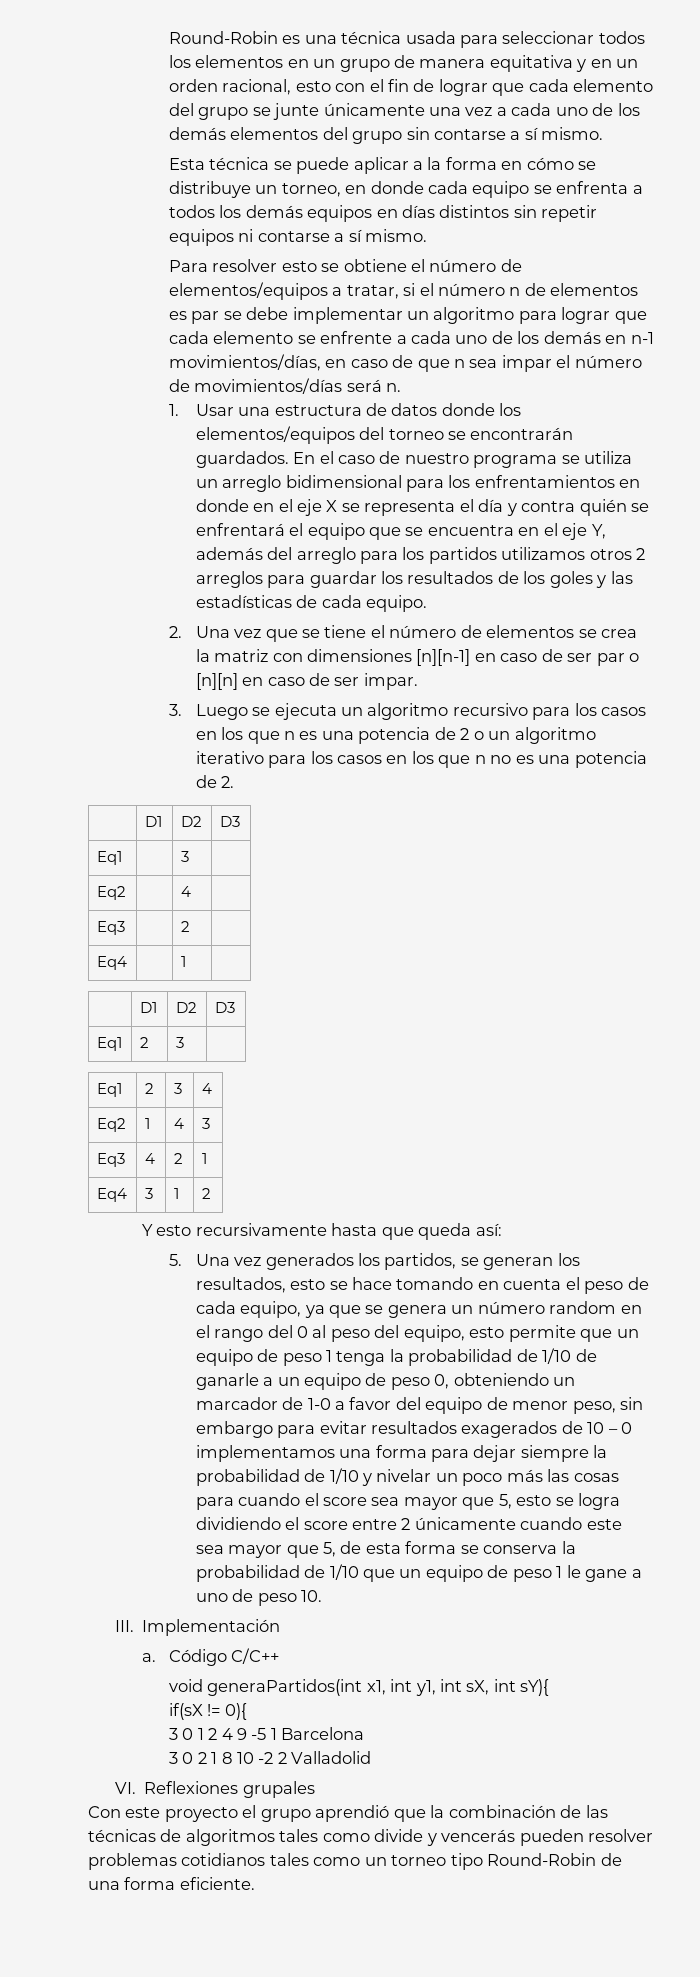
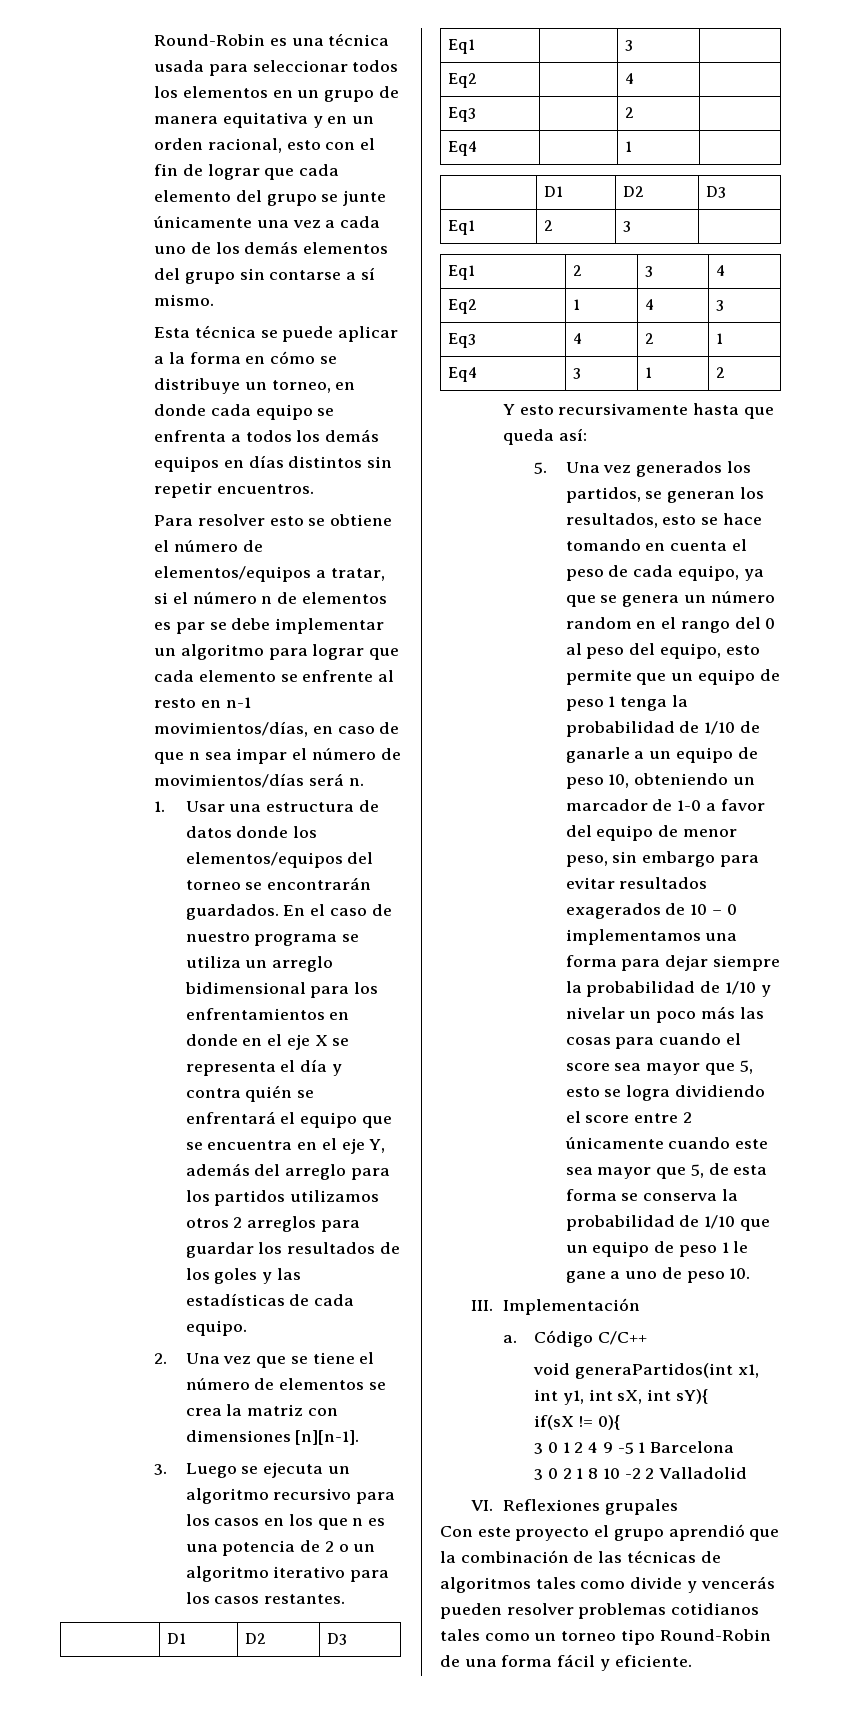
- Esta técnica se puede aplicar a la forma en cómo se distribuye un torneo, en donde cada equipo se enfrenta a todos los demás equipos en días distintos sin repetir equipos ni contarse a sí mismo.
+ Esta técnica se puede aplicar a la forma en cómo se distribuye un torneo, en donde cada equipo se enfrenta a todos los demás equipos en días distintos sin repetir encuentros.
- Para resolver esto se obtiene el número de elementos/equipos a tratar, si el número n de elementos es par se debe implementar un algoritmo para lograr que cada elemento se enfrente a cada uno de los demás en n-1 movimientos/días, en caso de que n sea impar el número de movimientos/días será n.
+ Para resolver esto se obtiene el número de elementos/equipos a tratar, si el número n de elementos es par se debe implementar un algoritmo para lograr que cada elemento se enfrente al resto en n-1 movimientos/días, en caso de que n sea impar el número de movimientos/días será n.
- 2. Una vez que se tiene el número de elementos se crea la matriz con dimensiones [n][n-1] en caso de ser par o [n][n] en caso de ser impar.
+ 2. Una vez que se tiene el número de elementos se crea la matriz con dimensiones [n][n-1].
- 3. Luego se ejecuta un algoritmo recursivo para los casos en los que n es una potencia de 2 o un algoritmo iterativo para los casos en los que n no es una potencia de 2.
+ 3. Luego se ejecuta un algoritmo recursivo para los casos en los que n es una potencia de 2 o un algoritmo iterativo para los casos restantes.
- 5. Una vez generados los partidos, se generan los resultados, esto se hace tomando en cuenta el peso de cada equipo, ya que se genera un número random en el rango del 0 al peso del equipo, esto permite que un equipo de peso 1 tenga la probabilidad de 1/10 de ganarle a un equipo de peso 0, obteniendo un marcador de 1-0 a favor del equipo de menor peso, sin embargo para evitar resultados exagerados de 10 – 0 implementamos una forma para dejar siempre la probabilidad de 1/10 y nivelar un poco más las cosas para cuando el score sea mayor que 5, esto se logra dividiendo el score entre 2 únicamente cuando este sea mayor que 5, de esta forma se conserva la probabilidad de 1/10 que un equipo de peso 1 le gane a uno de peso 10.
+ 5. Una vez generados los partidos, se generan los resultados, esto se hace tomando en cuenta el peso de cada equipo, ya que se genera un número random en el rango del 0 al peso del equipo, esto permite que un equipo de peso 1 tenga la probabilidad de 1/10 de ganarle a un equipo de peso 10, obteniendo un marcador de 1-0 a favor del equipo de menor peso, sin embargo para evitar resultados exagerados de 10 – 0 implementamos una forma para dejar siempre la probabilidad de 1/10 y nivelar un poco más las cosas para cuando el score sea mayor que 5, esto se logra dividiendo el score entre 2 únicamente cuando este sea mayor que 5, de esta forma se conserva la probabilidad de 1/10 que un equipo de peso 1 le gane a uno de peso 10.
- Con este proyecto el grupo aprendió que la combinación de las técnicas de algoritmos tales como divide y vencerás pueden resolver problemas cotidianos tales como un torneo tipo Round-Robin de una forma eficiente.
+ Con este proyecto el grupo aprendió que la combinación de las técnicas de algoritmos tales como divide y vencerás pueden resolver problemas cotidianos tales como un torneo tipo Round-Robin de una forma fácil y eficiente.

